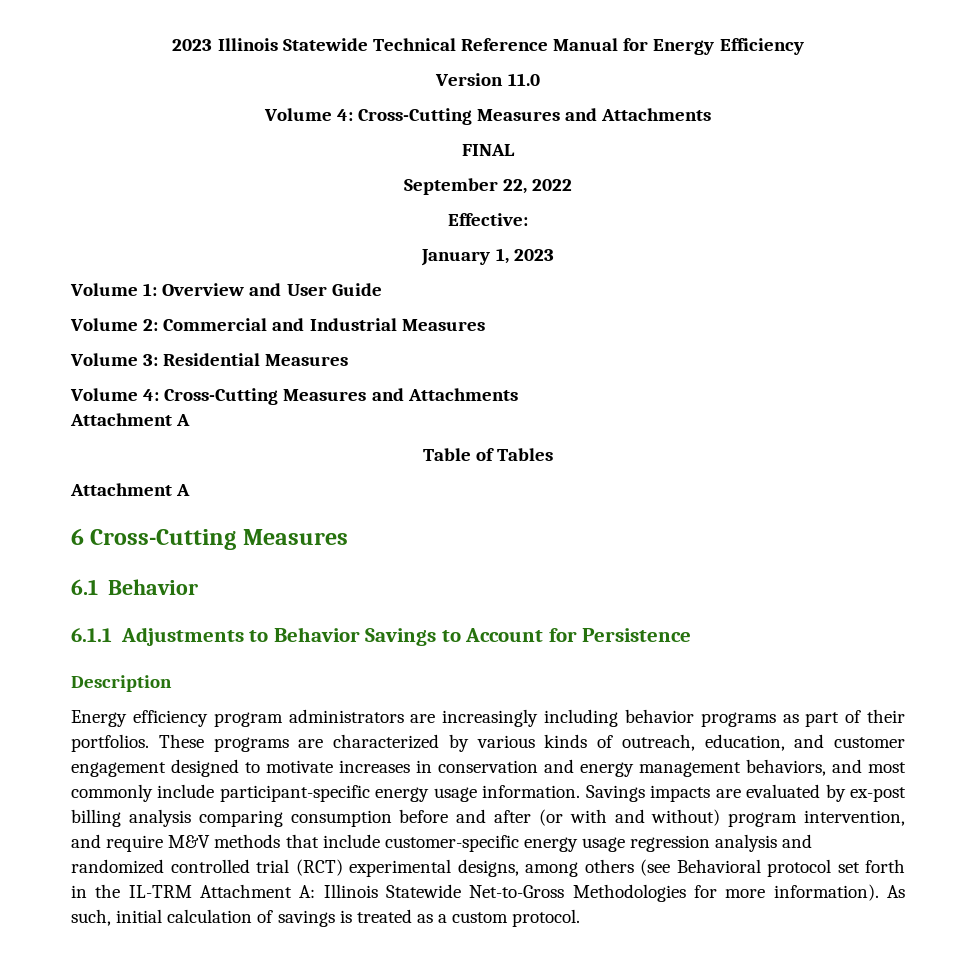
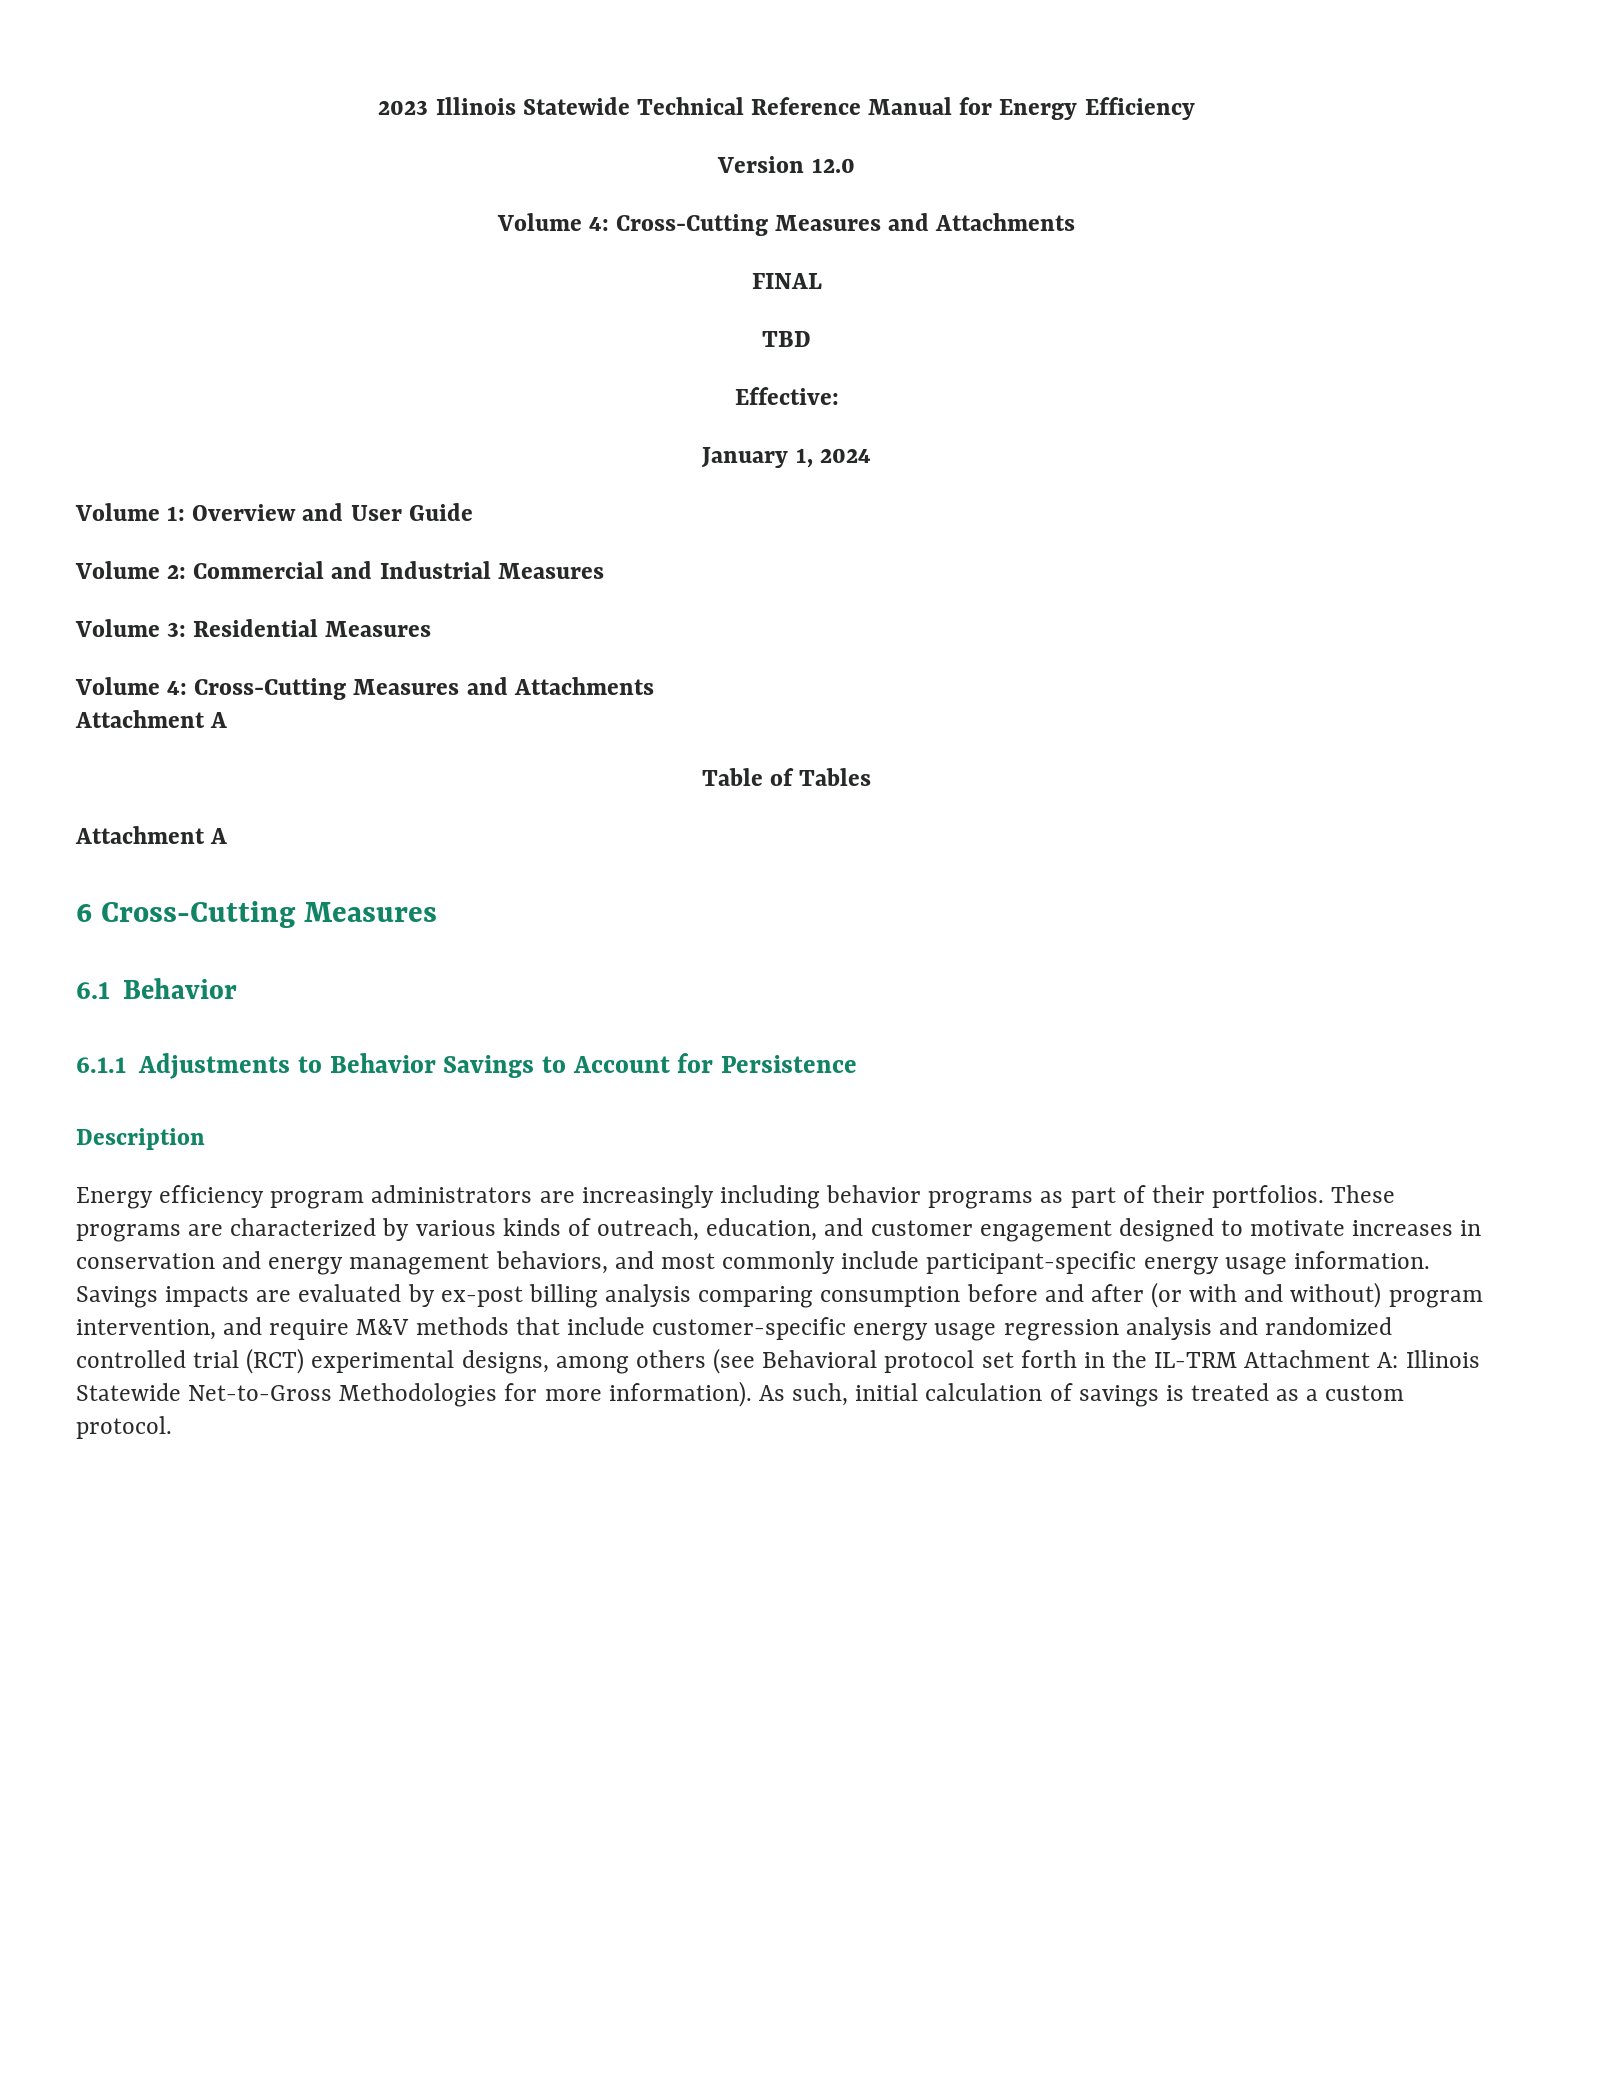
- Version 11.0
+ Version 12.0
- September 22, 2022
+ TBD
- January 1, 2023
+ January 1, 2024

